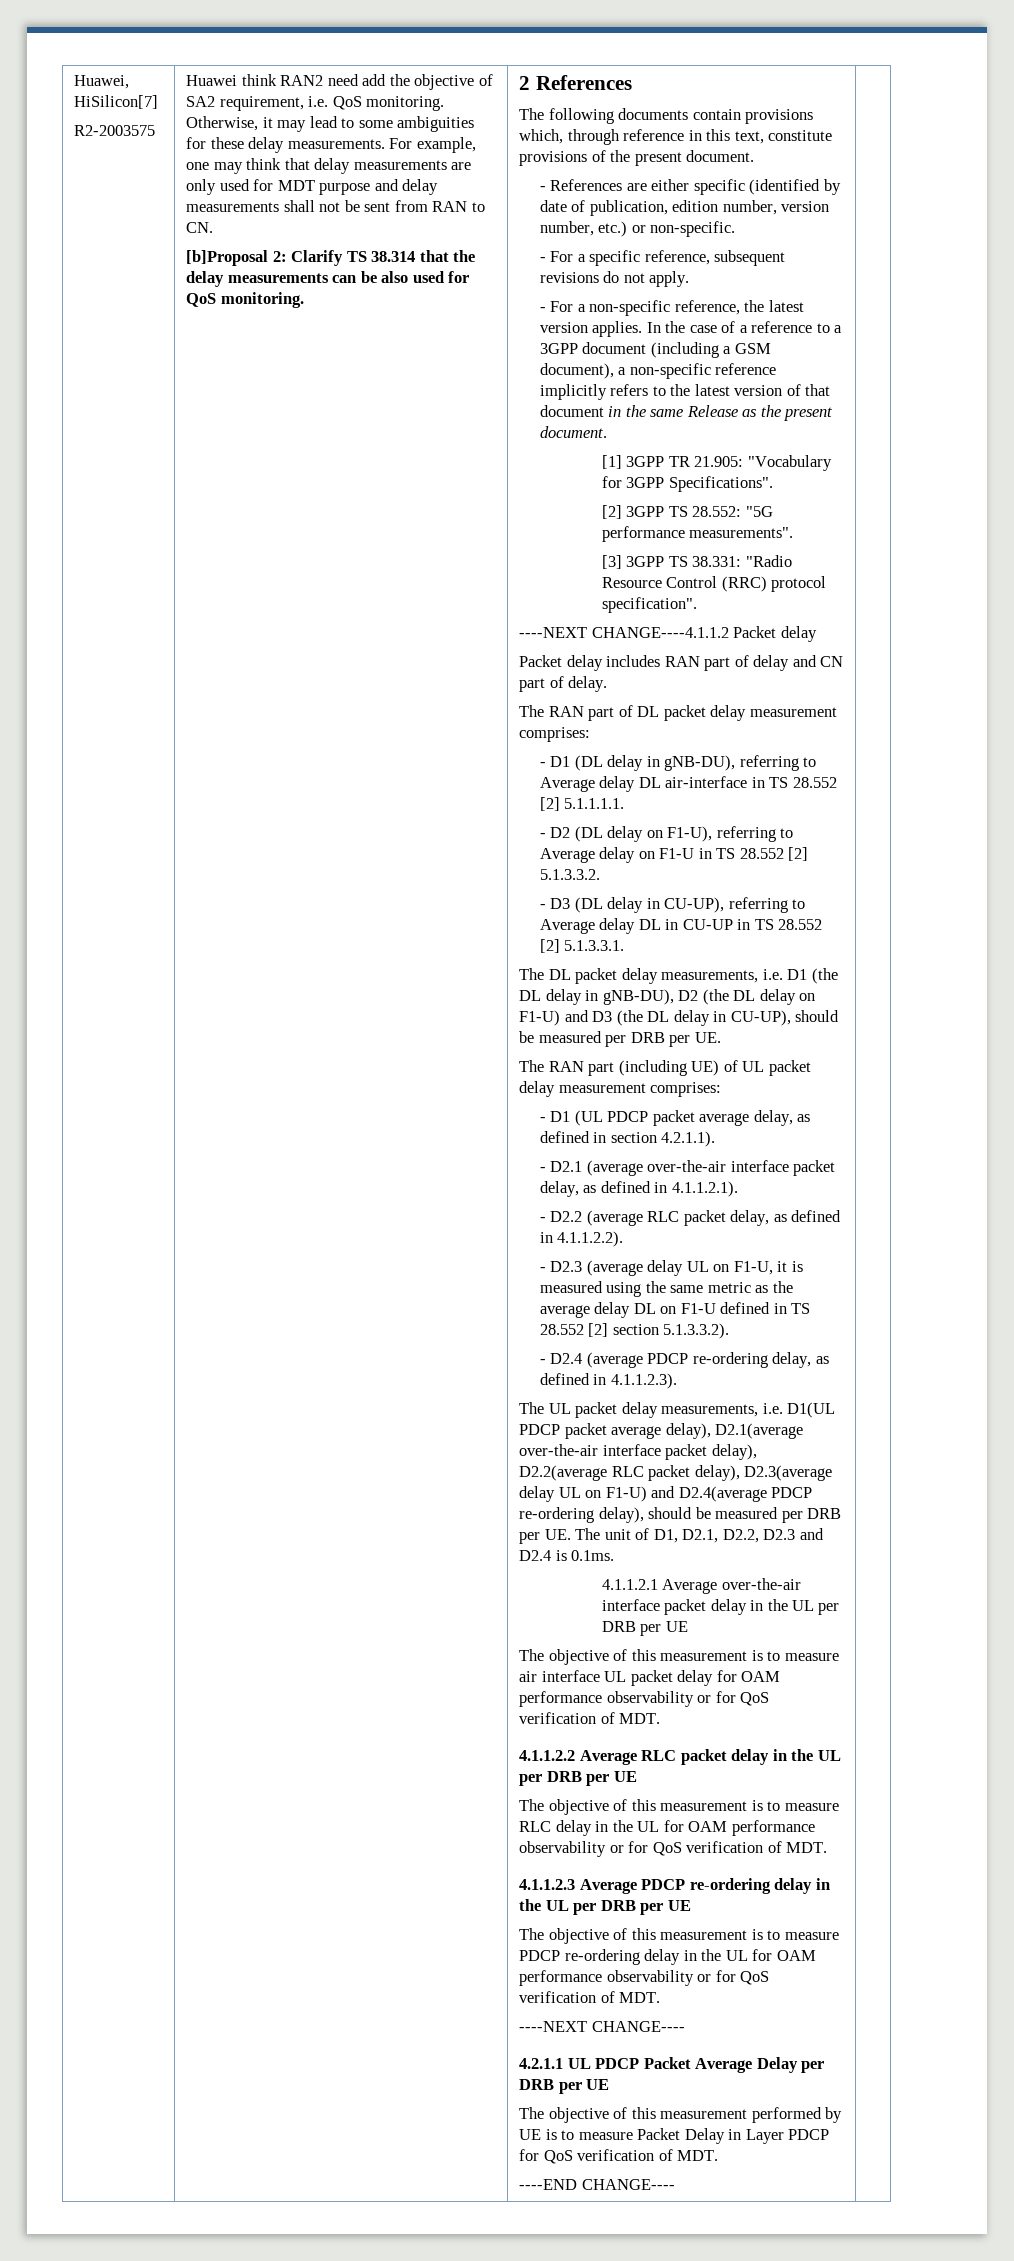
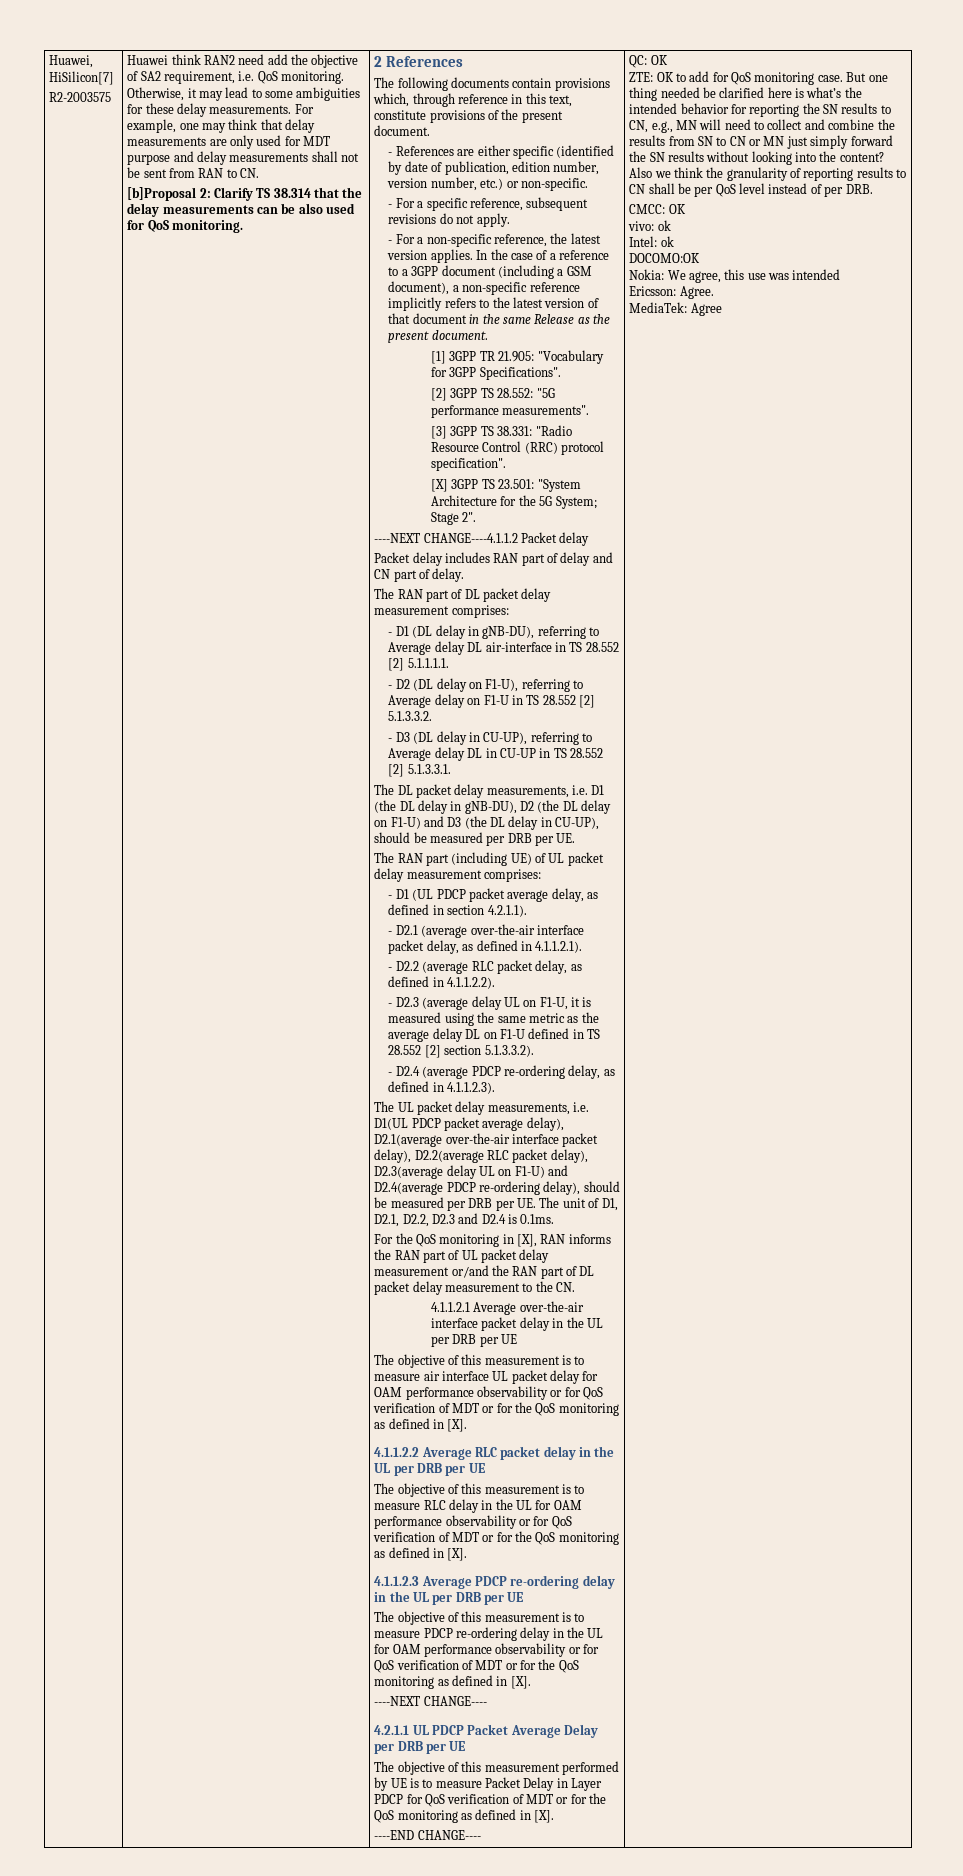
+ [X] 3GPP TS 23.501: "System Architecture for the 5G System; Stage 2".
+ For the QoS monitoring in [X], RAN informs the RAN part of UL packet delay measurement or/and the RAN part of DL packet delay measurement to the CN.
- The objective of this measurement is to measure air interface UL packet delay for OAM performance observability or for QoS verification of MDT.
+ The objective of this measurement is to measure air interface UL packet delay for OAM performance observability or for QoS verification of MDT or for the QoS monitoring as defined in [X].
- The objective of this measurement is to measure RLC delay in the UL for OAM performance observability or for QoS verification of MDT.
+ The objective of this measurement is to measure RLC delay in the UL for OAM performance observability or for QoS verification of MDT or for the QoS monitoring as defined in [X].
- The objective of this measurement is to measure PDCP re-ordering delay in the UL for OAM performance observability or for QoS verification of MDT.
+ The objective of this measurement is to measure PDCP re-ordering delay in the UL for OAM performance observability or for QoS verification of MDT or for the QoS monitoring as defined in [X].
- The objective of this measurement performed by UE is to measure Packet Delay in Layer PDCP for QoS verification of MDT.
- ----END CHANGE----
+ The objective of this measurement performed by UE is to measure Packet Delay in Layer PDCP for QoS verification of MDT or for the QoS monitoring as defined in [X].
+ ----END CHANGE---- | QC: OK
+ ZTE: OK to add for QoS monitoring case. But one thing needed be clarified here is what’s the intended behavior for reporting the SN results to CN, e.g., MN will need to collect and combine the results from SN to CN or MN just simply forward the SN results without looking into the content? Also we think the granularity of reporting results to CN shall be per QoS level instead of per DRB.
+ CMCC: OK
+ vivo: ok
+ Intel: ok
+ DOCOMO:OK
+ Nokia: We agree, this use was intended
+ Ericsson: Agree.
+ MediaTek: Agree

